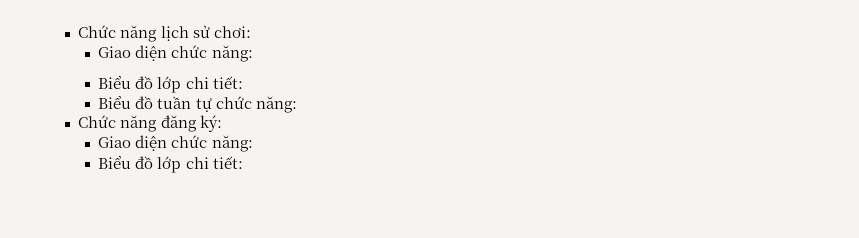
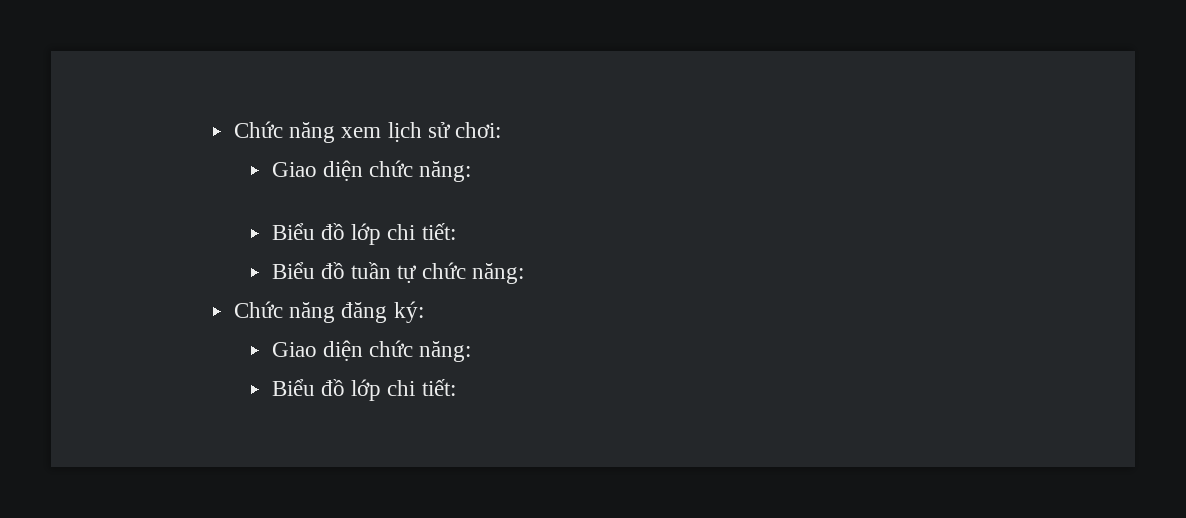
- Chức năng lịch sử chơi:
+ Chức năng xem lịch sử chơi:

